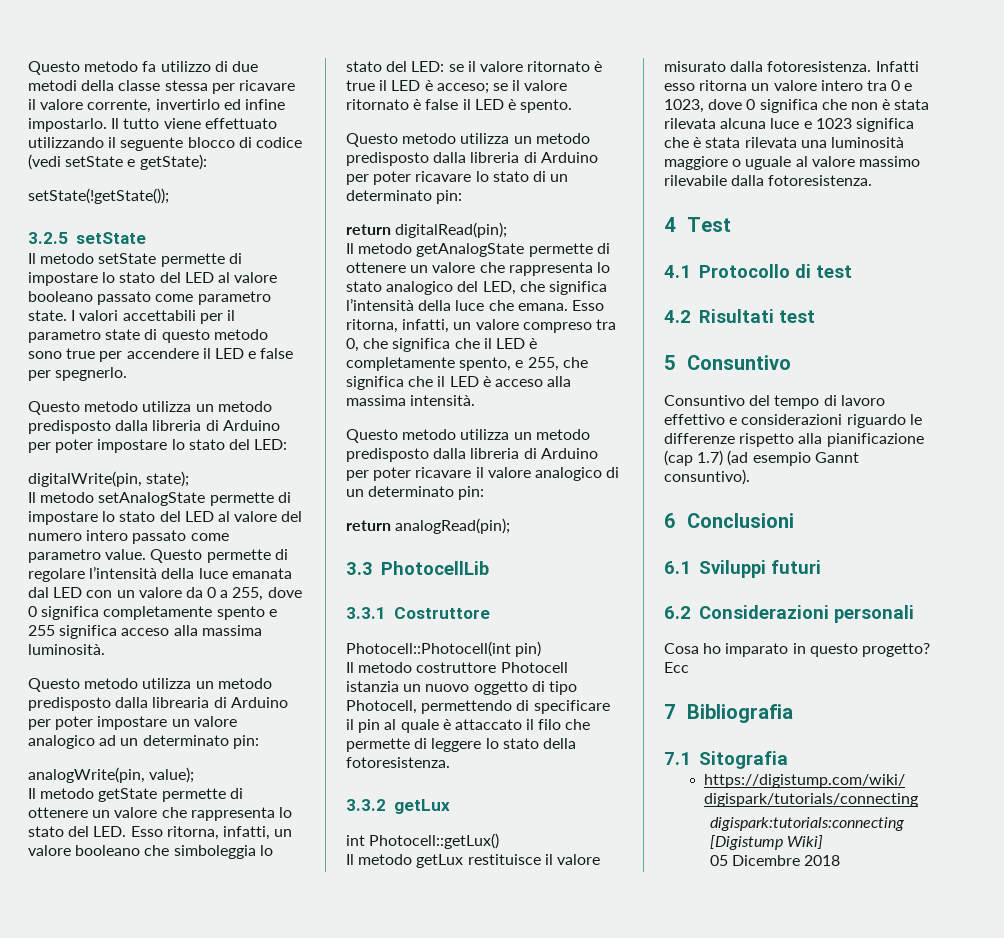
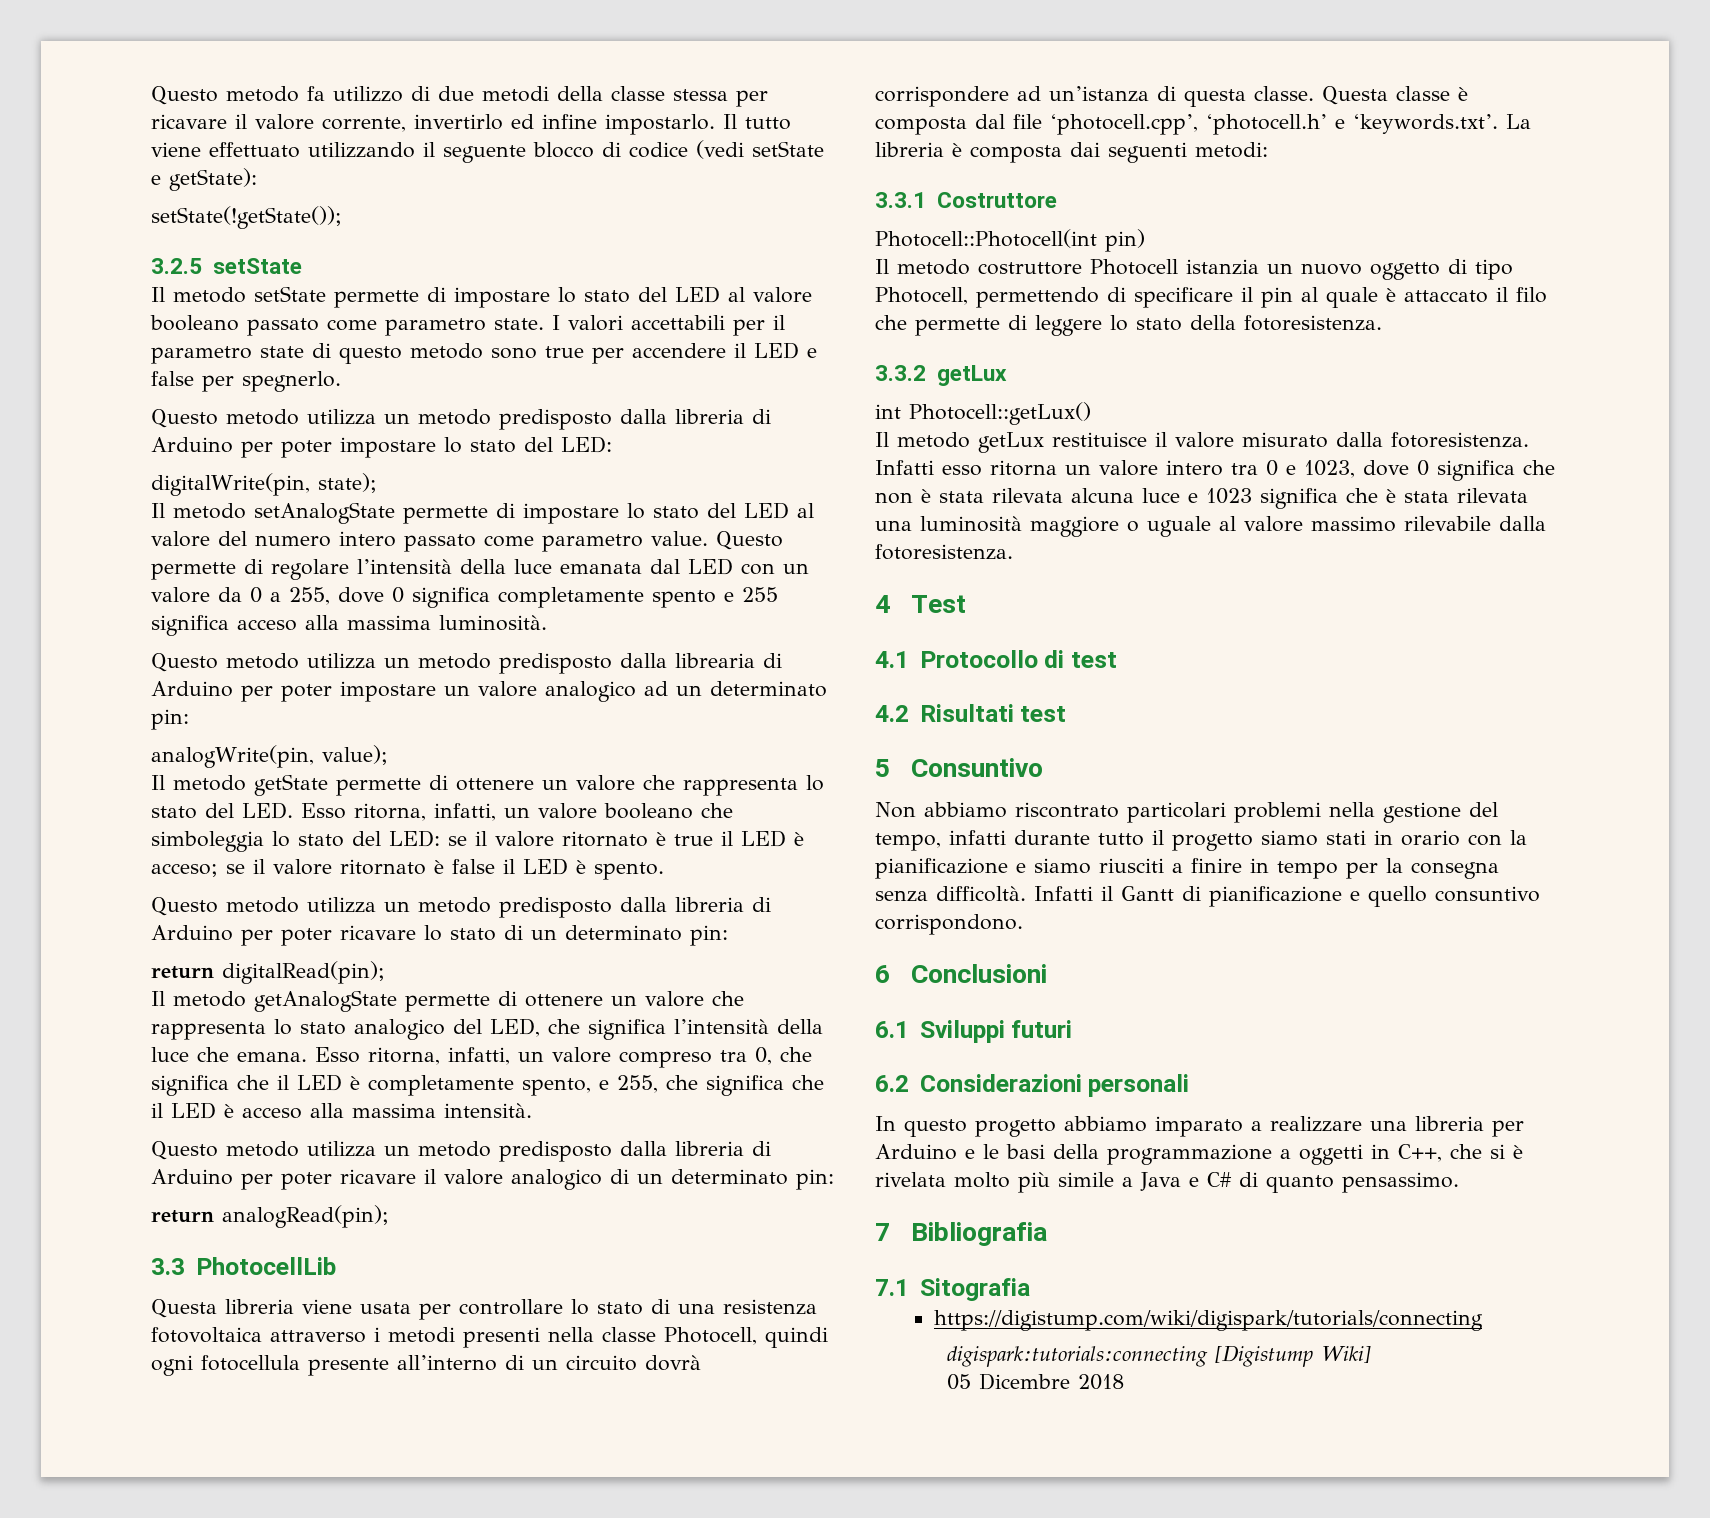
+ Questa libreria viene usata per controllare lo stato di una resistenza fotovoltaica attraverso i metodi presenti nella classe Photocell, quindi ogni fotocellula presente all’interno di un circuito dovrà corrispondere ad un’istanza di questa classe. Questa classe è composta dal file ‘photocell.cpp’, ‘photocell.h’ e ‘keywords.txt’. La libreria è composta dai seguenti metodi:
- Consuntivo del tempo di lavoro effettivo e considerazioni riguardo le differenze rispetto alla pianificazione (cap 1.7) (ad esempio Gannt consuntivo).
+ Non abbiamo riscontrato particolari problemi nella gestione del tempo, infatti durante tutto il progetto siamo stati in orario con la pianificazione e siamo riusciti a finire in tempo per la consegna senza difficoltà. Infatti il Gantt di pianificazione e quello consuntivo corrispondono.
- Cosa ho imparato in questo progetto? Ecc
+ In questo progetto abbiamo imparato a realizzare una libreria per Arduino e le basi della programmazione a oggetti in C++, che si è rivelata molto più simile a Java e C# di quanto pensassimo.

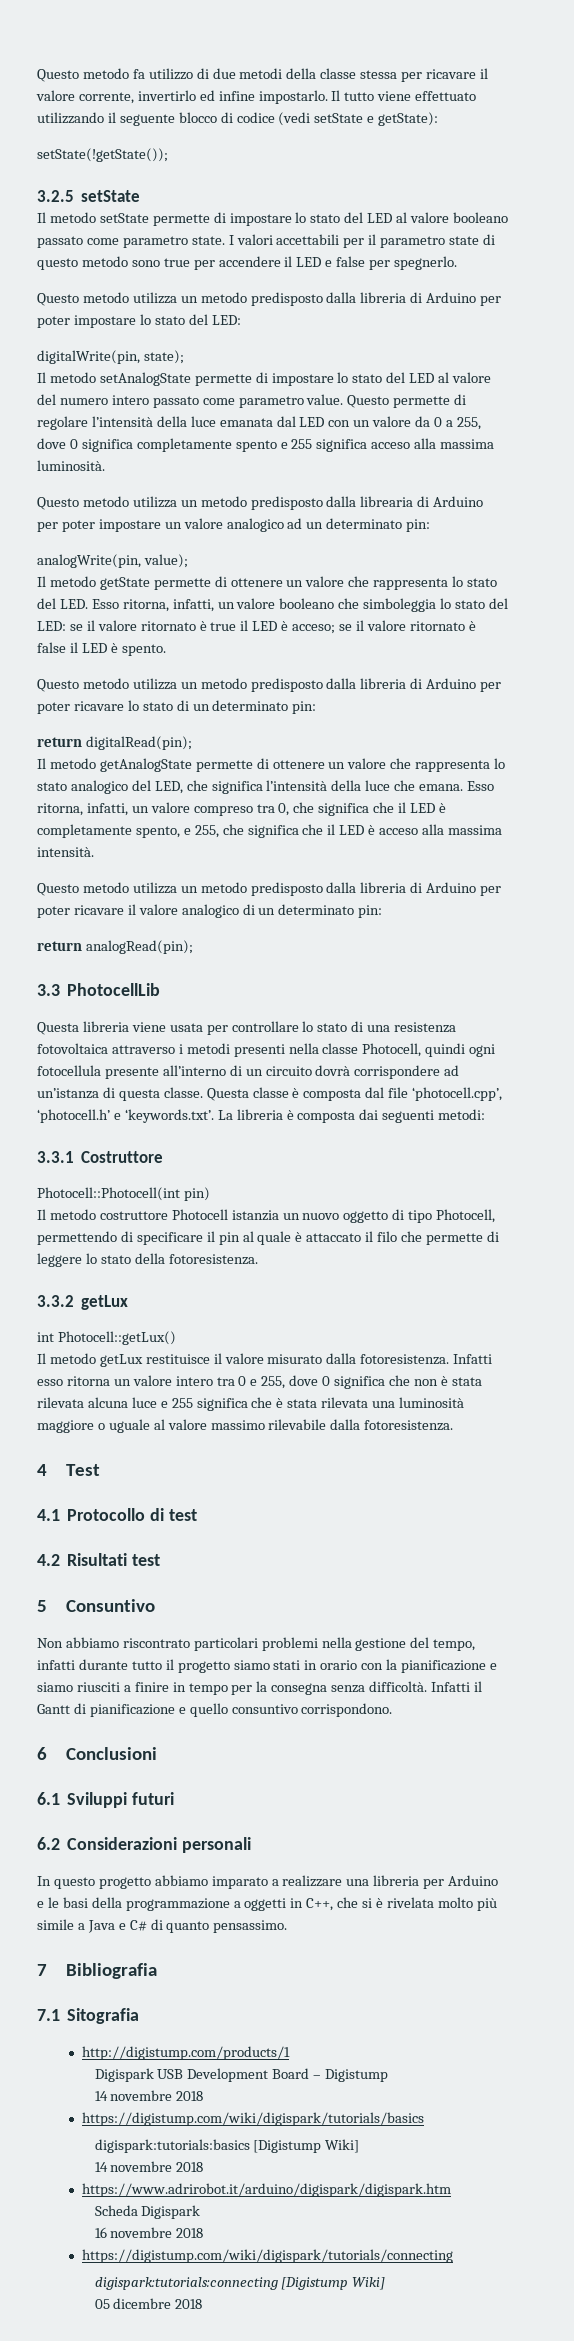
- Infatti esso ritorna un valore intero tra 0 e 1023, dove 0 significa che non è stata rilevata alcuna luce e 1023 significa che è stata rilevata una luminosità maggiore o uguale al valore massimo rilevabile dalla fotoresistenza.
+ Infatti esso ritorna un valore intero tra 0 e 255, dove 0 significa che non è stata rilevata alcuna luce e 255 significa che è stata rilevata una luminosità maggiore o uguale al valore massimo rilevabile dalla fotoresistenza.
+ http://digistump.com/products/1
+ Digispark USB Development Board – Digistump
+ 14 novembre 2018
+ https://digistump.com/wiki/digispark/tutorials/basics
+ digispark:tutorials:basics [Digistump Wiki]
+ 14 novembre 2018
+ https://www.adrirobot.it/arduino/digispark/digispark.htm
+ Scheda Digispark
+ 16 novembre 2018
- 05 Dicembre 2018
+ 05 dicembre 2018

